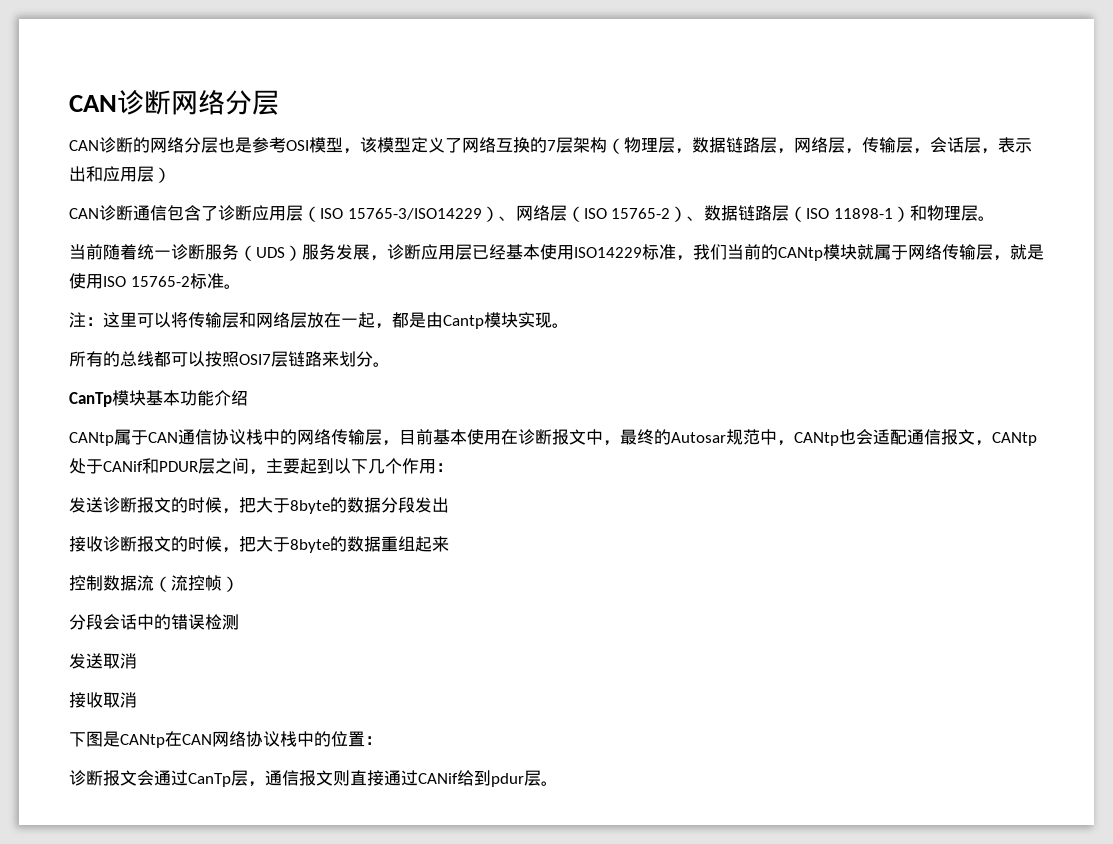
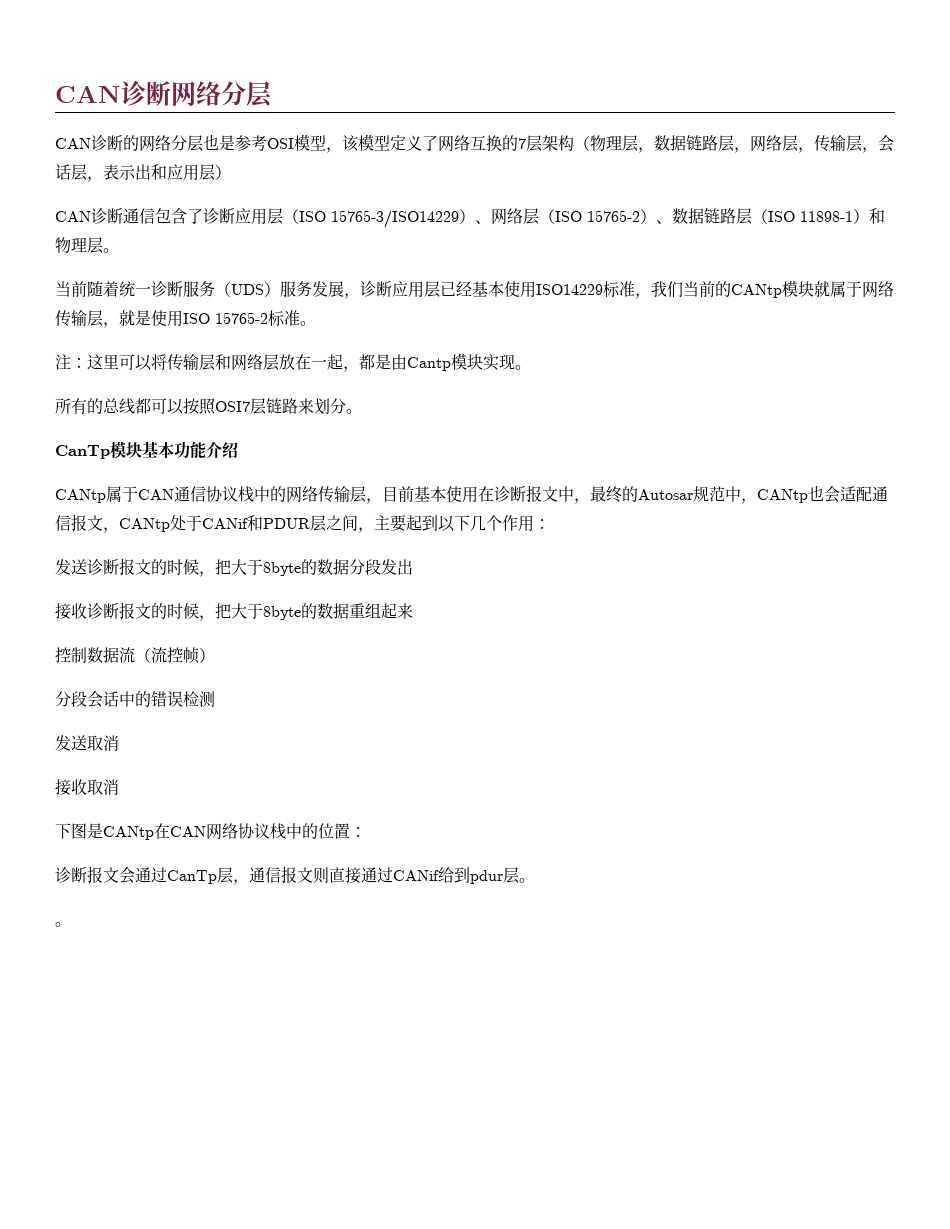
  诊断报文会通过CanTp层，通信报文则直接通过CANif给到pdur层。
+ 。

